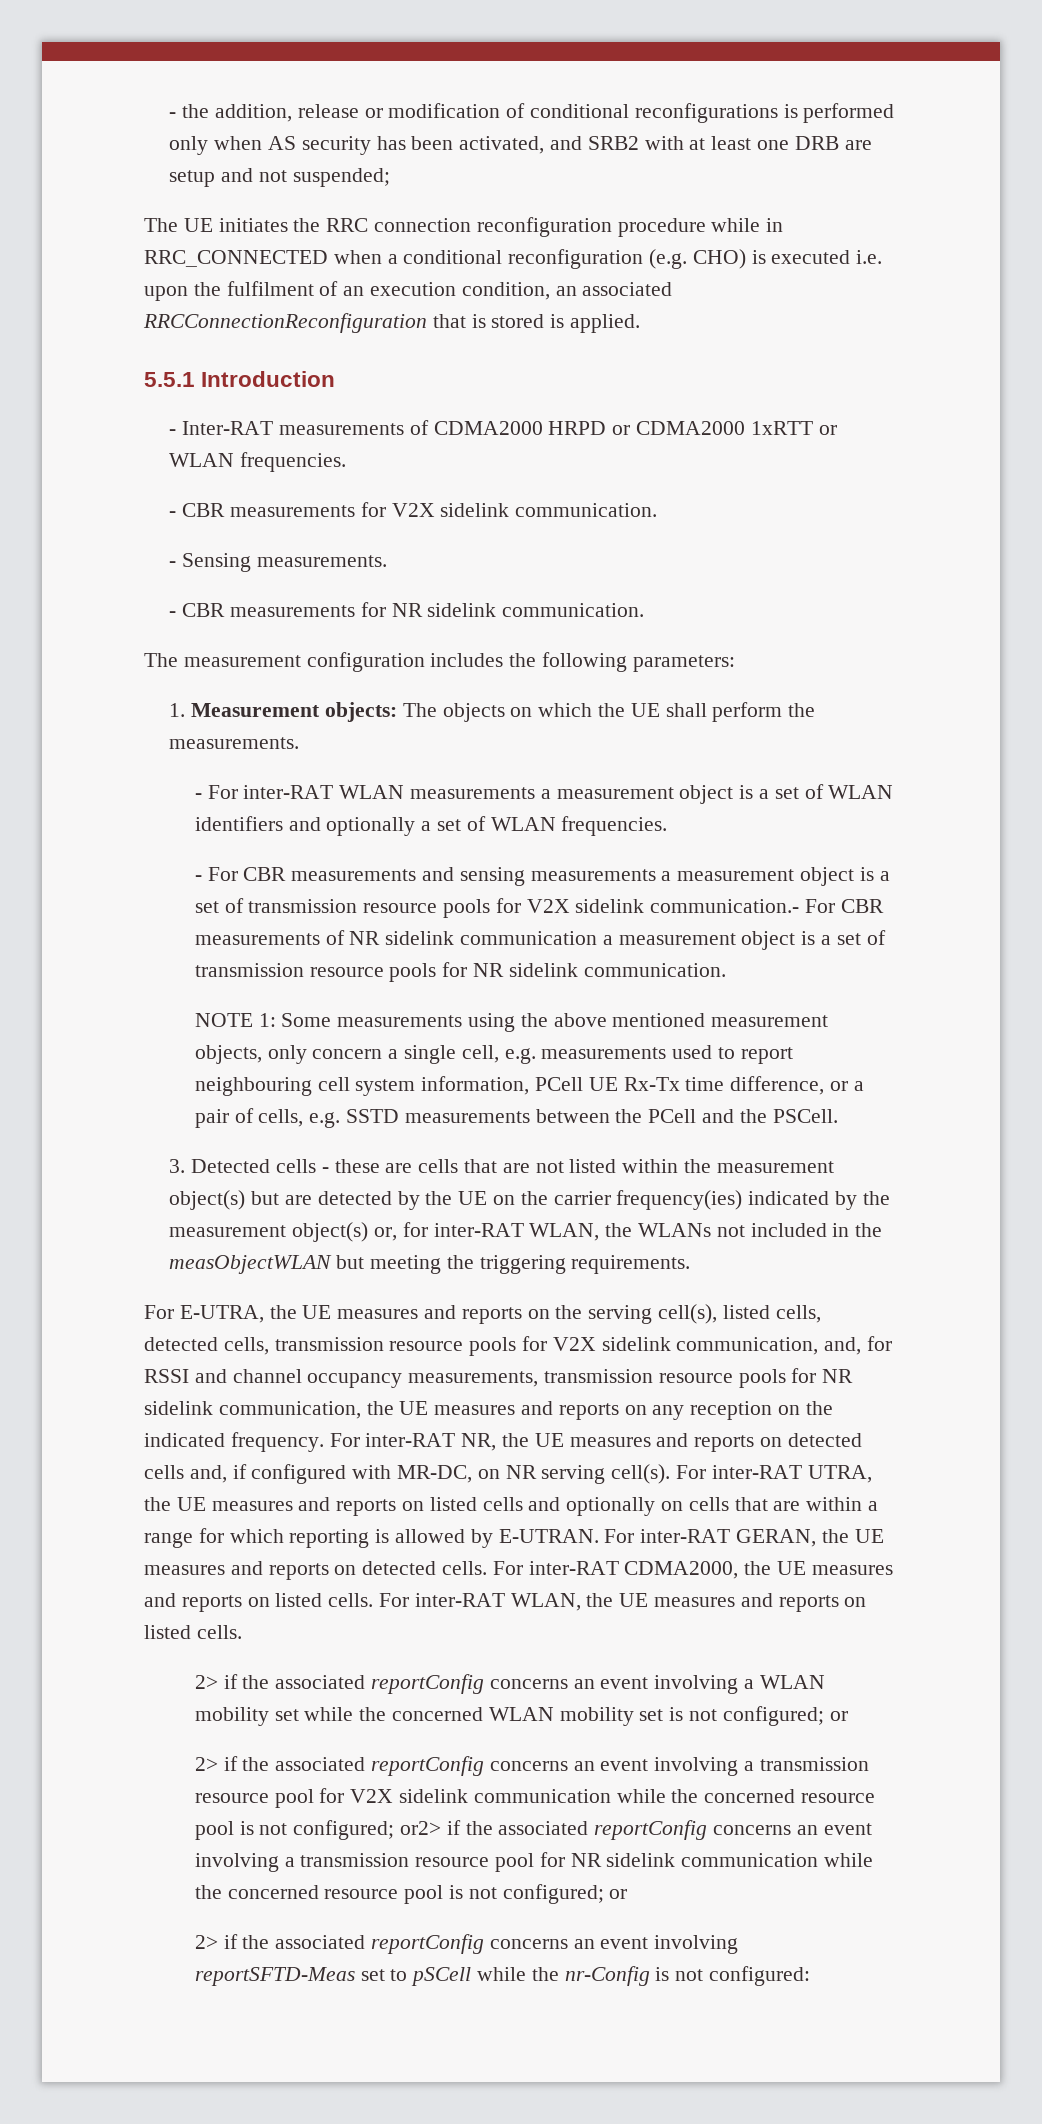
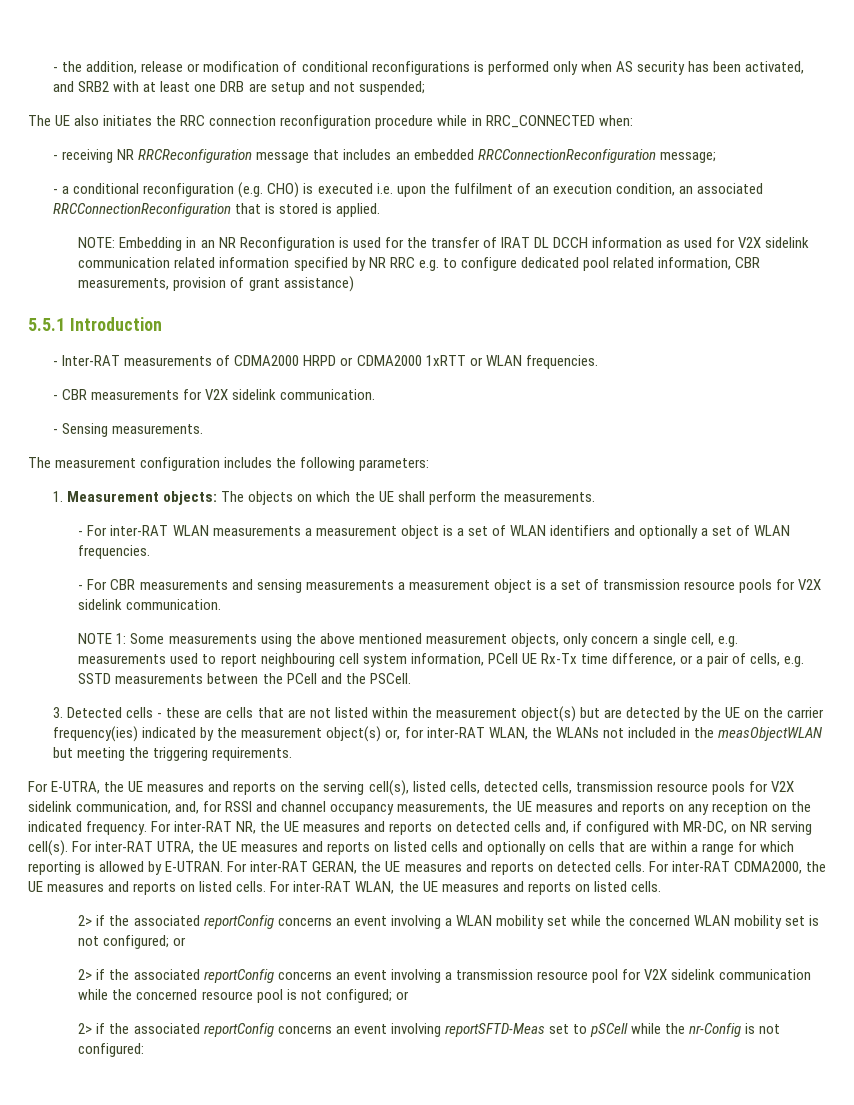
- The UE initiates the RRC connection reconfiguration procedure while in RRC_CONNECTED when a conditional reconfiguration (e.g. CHO) is executed i.e. upon the fulfilment of an execution condition, an associated RRCConnectionReconfiguration that is stored is applied.
+ The UE also initiates the RRC connection reconfiguration procedure while in RRC_CONNECTED when:
+ - receiving NR RRCReconfiguration message that includes an embedded RRCConnectionReconfiguration message;
+ - a conditional reconfiguration (e.g. CHO) is executed i.e. upon the fulfilment of an execution condition, an associated RRCConnectionReconfiguration that is stored is applied.
+ NOTE: Embedding in an NR Reconfiguration is used for the transfer of IRAT DL DCCH information as used for V2X sidelink communication related information specified by NR RRC e.g. to configure dedicated pool related information, CBR measurements, provision of grant assistance)
- - CBR measurements for NR sidelink communication.
- - For CBR measurements and sensing measurements a measurement object is a set of transmission resource pools for V2X sidelink communication.- For CBR measurements of NR sidelink communication a measurement object is a set of transmission resource pools for NR sidelink communication.
+ - For CBR measurements and sensing measurements a measurement object is a set of transmission resource pools for V2X sidelink communication.
- For E-UTRA, the UE measures and reports on the serving cell(s), listed cells, detected cells, transmission resource pools for V2X sidelink communication, and, for RSSI and channel occupancy measurements, transmission resource pools for NR sidelink communication, the UE measures and reports on any reception on the indicated frequency.
+ For E-UTRA, the UE measures and reports on the serving cell(s), listed cells, detected cells, transmission resource pools for V2X sidelink communication, and, for RSSI and channel occupancy measurements, the UE measures and reports on any reception on the indicated frequency.
- 2> if the associated reportConfig concerns an event involving a transmission resource pool for V2X sidelink communication while the concerned resource pool is not configured; or2> if the associated reportConfig concerns an event involving a transmission resource pool for NR sidelink communication while the concerned resource pool is not configured; or
+ 2> if the associated reportConfig concerns an event involving a transmission resource pool for V2X sidelink communication while the concerned resource pool is not configured; or

